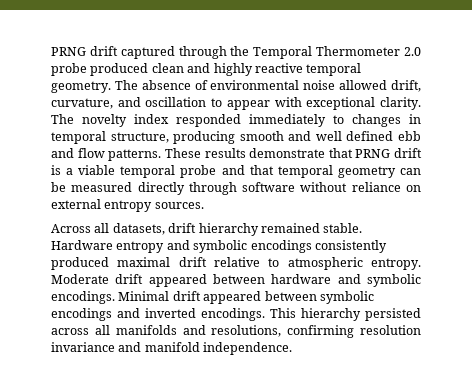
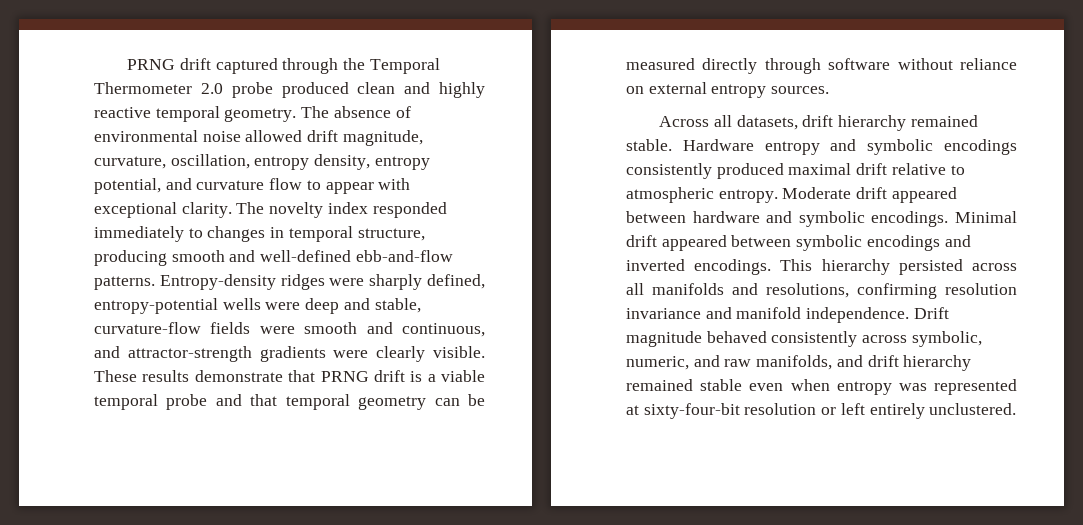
- The absence of environmental noise allowed drift, curvature, and oscillation to appear with exceptional clarity.
+ The absence of environmental noise allowed drift magnitude, curvature, oscillation, entropy density, entropy potential, and curvature flow to appear with exceptional clarity.
- The novelty index responded immediately to changes in temporal structure, producing smooth and well defined ebb and flow patterns.
+ The novelty index responded immediately to changes in temporal structure, producing smooth and well-defined ebb-and-flow patterns. Entropy-density ridges were sharply defined, entropy-potential wells were deep and stable, curvature-flow fields were smooth and continuous, and attractor-strength gradients were clearly visible.
+ Drift magnitude behaved consistently across symbolic, numeric, and raw manifolds, and drift hierarchy remained stable even when entropy was represented at sixty-four-bit resolution or left entirely unclustered.

